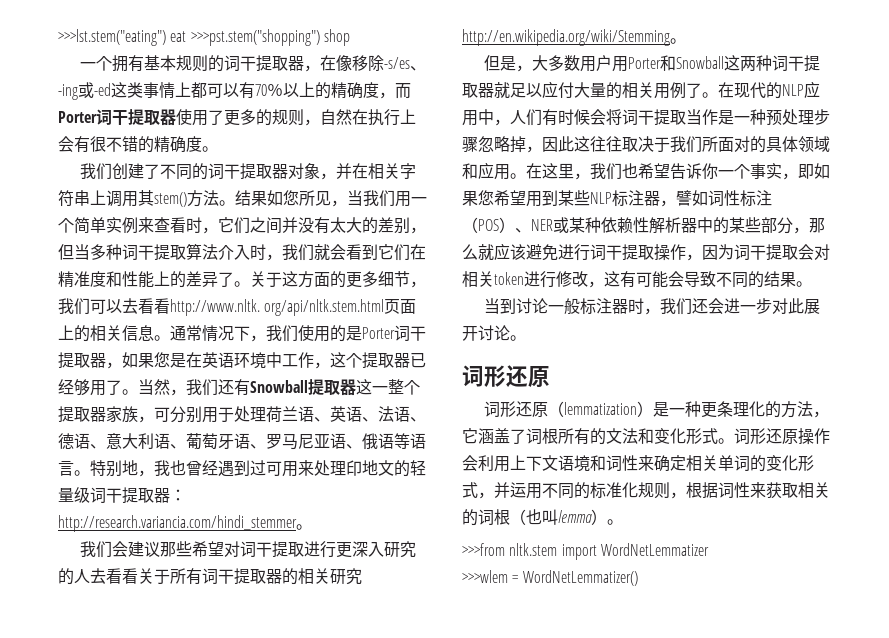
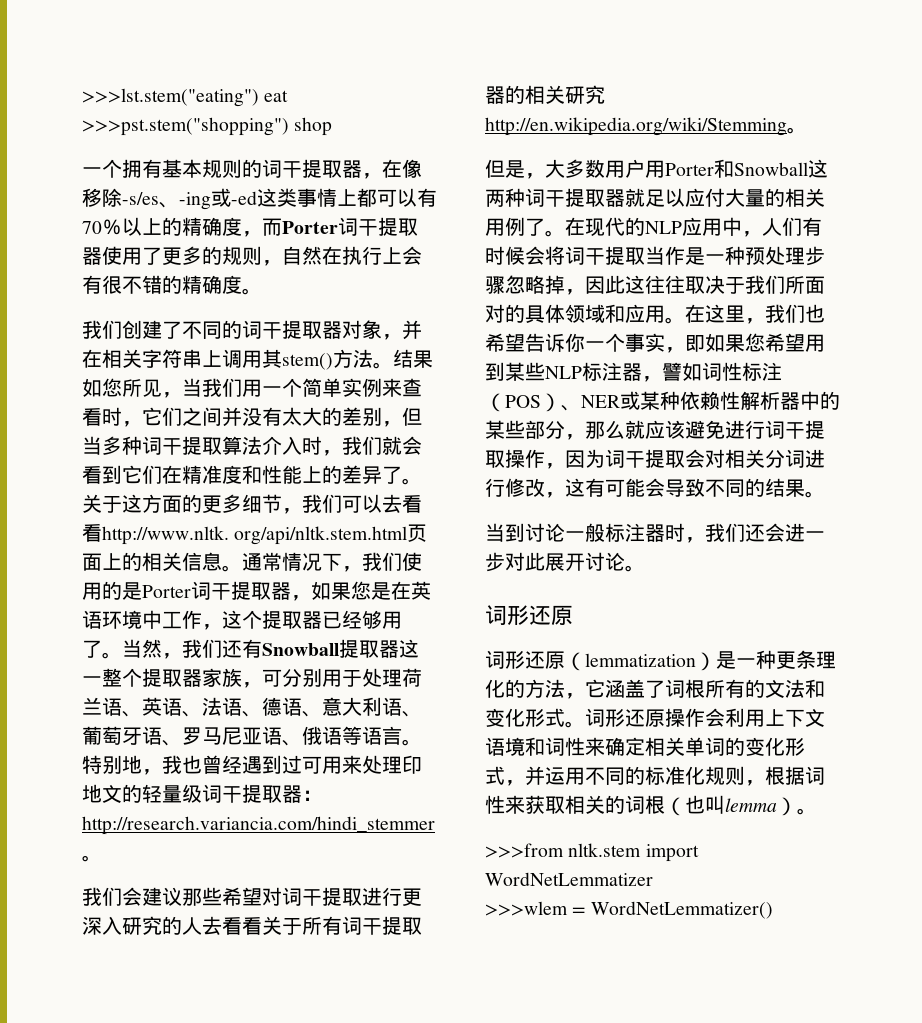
- 在这里，我们也希望告诉你一个事实，即如果您希望用到某些NLP标注器，譬如词性标注（POS）、NER或某种依赖性解析器中的某些部分，那么就应该避免进行词干提取操作，因为词干提取会对相关token进行修改，这有可能会导致不同的结果。
+ 在这里，我们也希望告诉你一个事实，即如果您希望用到某些NLP标注器，譬如词性标注（POS）、NER或某种依赖性解析器中的某些部分，那么就应该避免进行词干提取操作，因为词干提取会对相关分词进行修改，这有可能会导致不同的结果。

